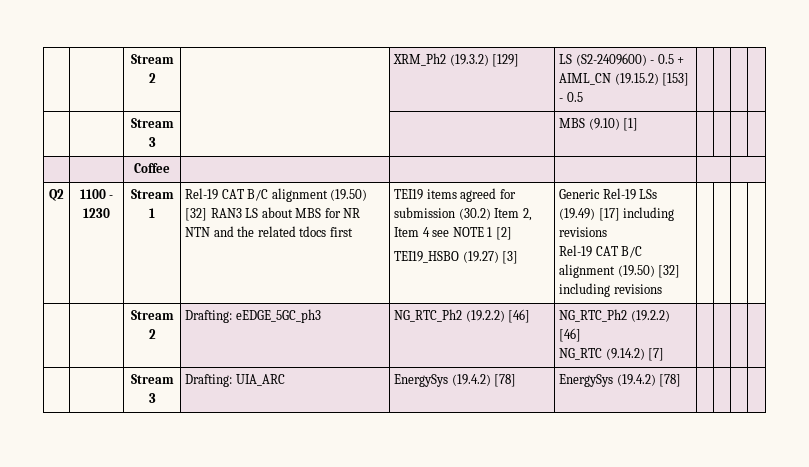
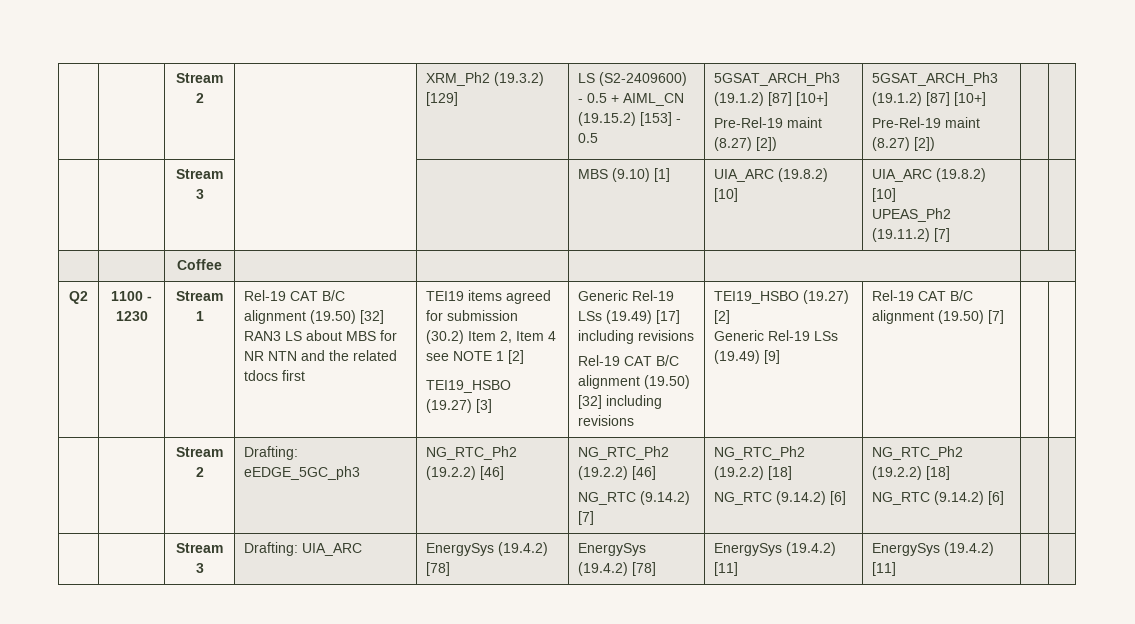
- | | Stream 2 | | XRM_Ph2 (19.3.2) [129] | LS (S2-2409600) - 0.5 + AIML_CN (19.15.2) [153] - 0.5 | | | |
+ | | Stream 2 | | XRM_Ph2 (19.3.2) [129] | LS (S2-2409600) - 0.5 + AIML_CN (19.15.2) [153] - 0.5 | 5GSAT_ARCH_Ph3 (19.1.2) [87] [10+]
+ Pre-Rel-19 maint (8.27) [2]) | 5GSAT_ARCH_Ph3 (19.1.2) [87] [10+]
+ Pre-Rel-19 maint (8.27) [2]) | |
- | | Stream 3 | | | MBS (9.10) [1] | | | |
+ | | Stream 3 | | | MBS (9.10) [1] | UIA_ARC (19.8.2) [10] | UIA_ARC (19.8.2) [10]
+ UPEAS_Ph2 (19.11.2) [7] | |
+ TEI19_HSBO (19.27) [2]
+ Generic Rel-19 LSs (19.49) [9] | Rel-19 CAT B/C alignment (19.50) [7]
  | | Stream 2 | Drafting: eEDGE_5GC_ph3 | NG_RTC_Ph2 (19.2.2) [46] | NG_RTC_Ph2 (19.2.2) [46]
- NG_RTC (9.14.2) [7] | | | |
+ NG_RTC (9.14.2) [7] | NG_RTC_Ph2 (19.2.2) [18]
+ NG_RTC (9.14.2) [6] | NG_RTC_Ph2 (19.2.2) [18]
+ NG_RTC (9.14.2) [6] | |
- | | Stream 3 | Drafting: UIA_ARC | EnergySys (19.4.2) [78] | EnergySys (19.4.2) [78] | | | |
+ | | Stream 3 | Drafting: UIA_ARC | EnergySys (19.4.2) [78] | EnergySys (19.4.2) [78] | EnergySys (19.4.2) [11] | EnergySys (19.4.2) [11] | |

